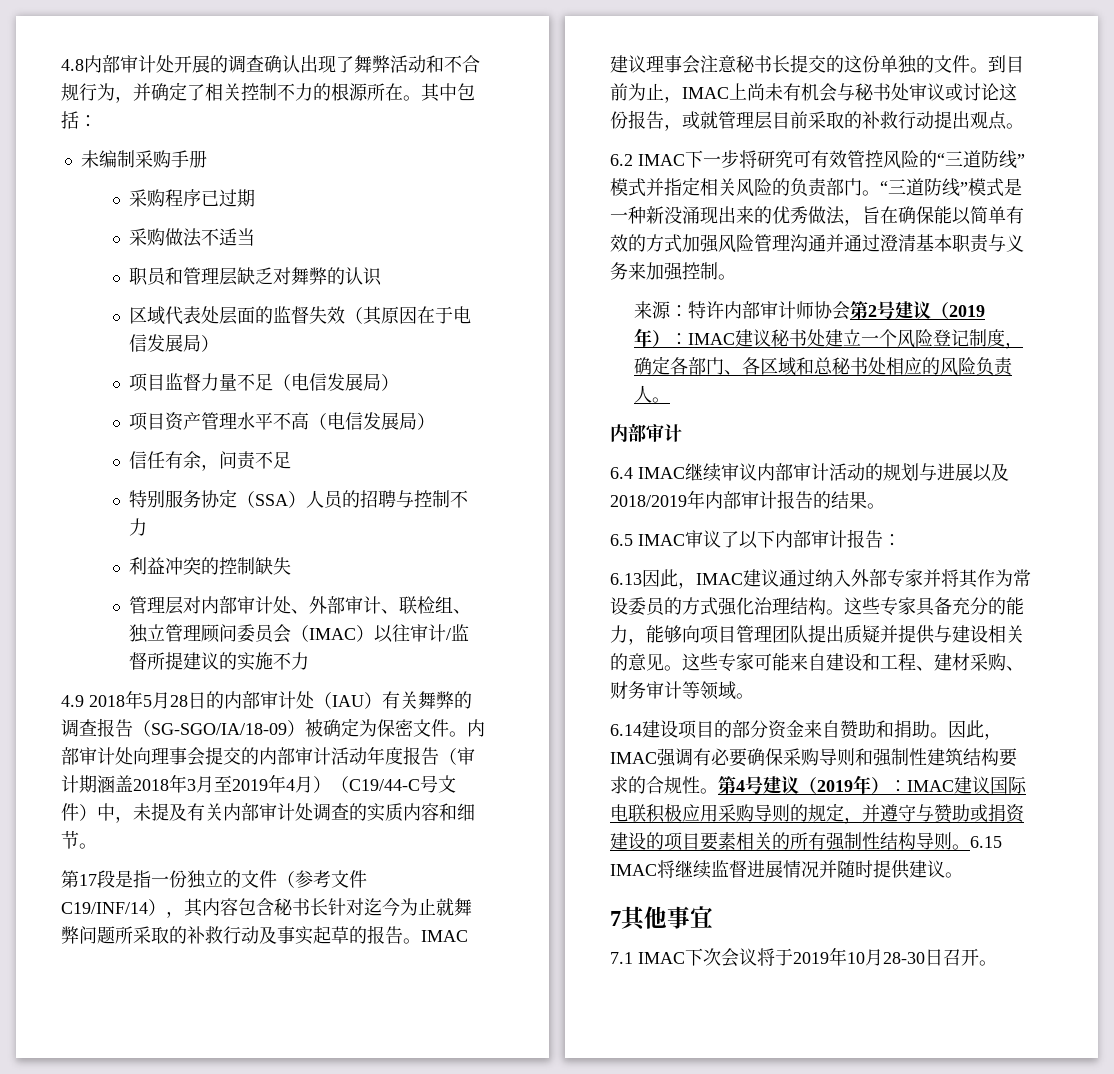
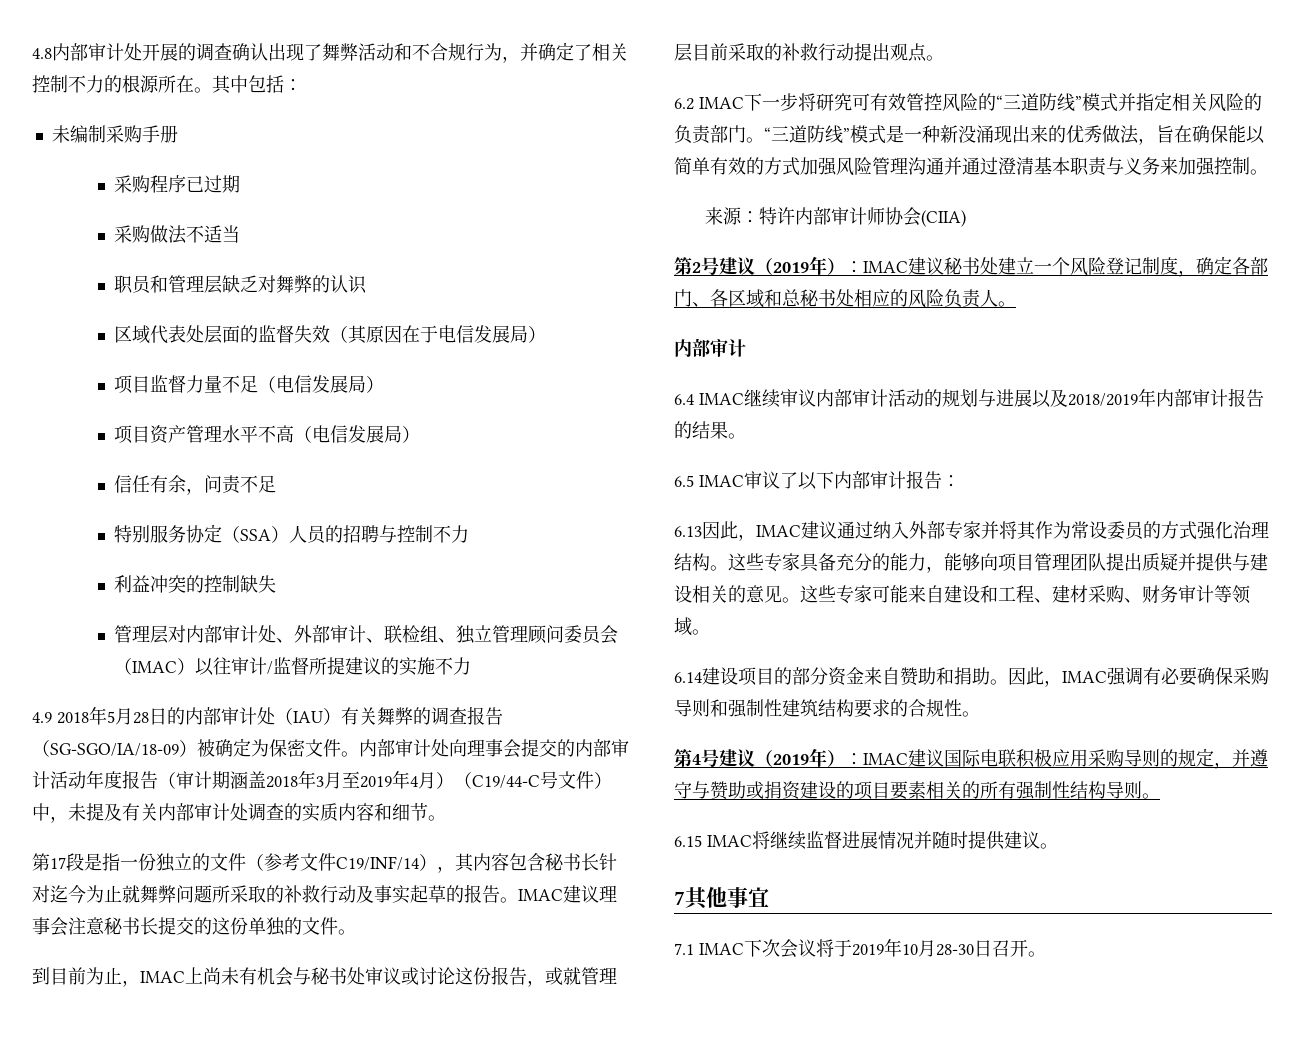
- IMAC建议理事会注意秘书长提交的这份单独的文件。到目前为止，IMAC上尚未有机会与秘书处审议或讨论这份报告，或就管理层目前采取的补救行动提出观点。
+ IMAC建议理事会注意秘书长提交的这份单独的文件。
+ 到目前为止，IMAC上尚未有机会与秘书处审议或讨论这份报告，或就管理层目前采取的补救行动提出观点。
- 来源：特许内部审计师协会第2号建议（2019年）：IMAC建议秘书处建立一个风险登记制度，确定各部门、各区域和总秘书处相应的风险负责人。
+ 来源：特许内部审计师协会(CIIA)
+ 第2号建议（2019年）：IMAC建议秘书处建立一个风险登记制度，确定各部门、各区域和总秘书处相应的风险负责人。
- 因此，IMAC强调有必要确保采购导则和强制性建筑结构要求的合规性。第4号建议（2019年）：IMAC建议国际电联积极应用采购导则的规定，并遵守与赞助或捐资建设的项目要素相关的所有强制性结构导则。6.15 IMAC将继续监督进展情况并随时提供建议。
+ 因此，IMAC强调有必要确保采购导则和强制性建筑结构要求的合规性。
+ 第4号建议（2019年）：IMAC建议国际电联积极应用采购导则的规定，并遵守与赞助或捐资建设的项目要素相关的所有强制性结构导则。
+ 6.15 IMAC将继续监督进展情况并随时提供建议。

